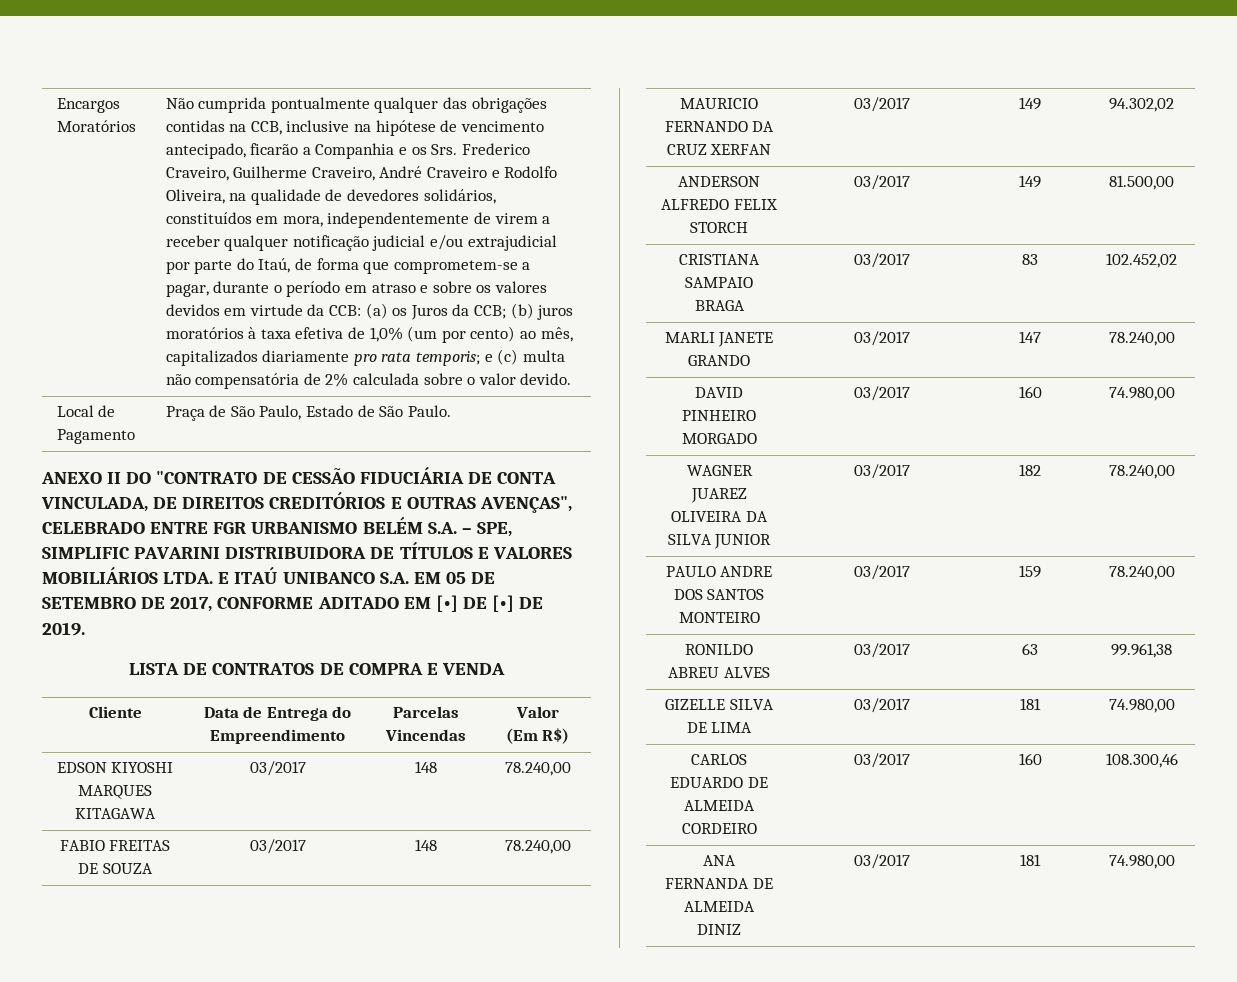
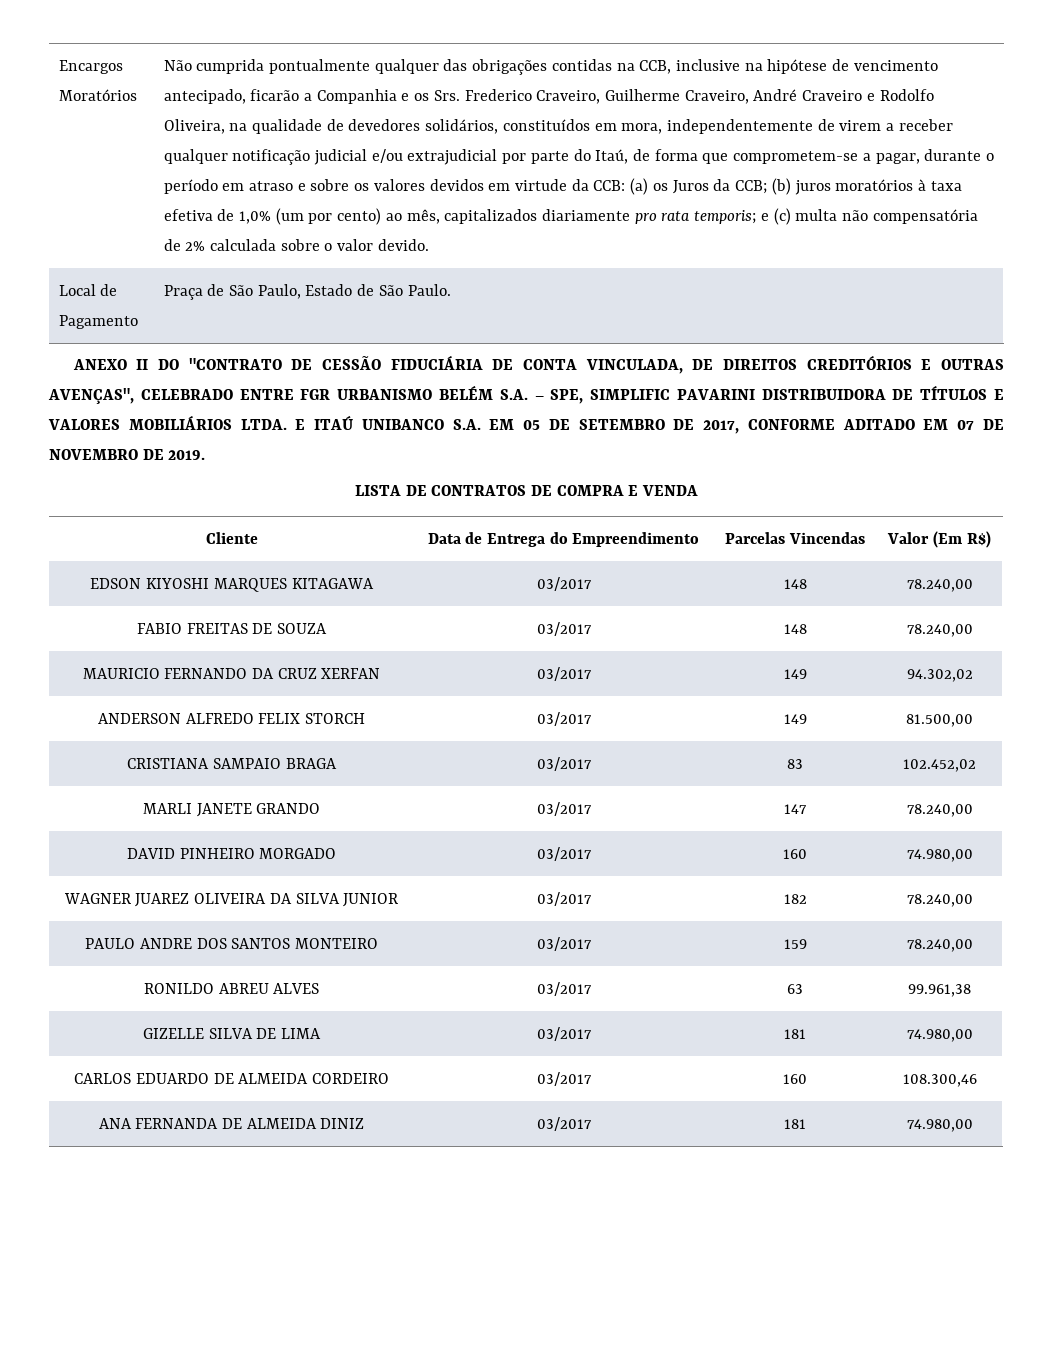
- E ITAÚ UNIBANCO S.A. EM 05 DE SETEMBRO DE 2017, CONFORME ADITADO EM [•] DE [•] DE 2019.
+ E ITAÚ UNIBANCO S.A. EM 05 DE SETEMBRO DE 2017, CONFORME ADITADO EM 07 DE NOVEMBRO DE 2019.

